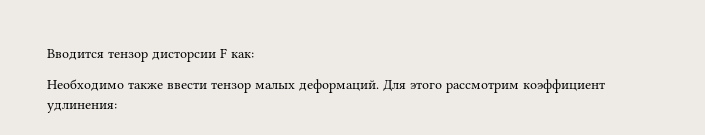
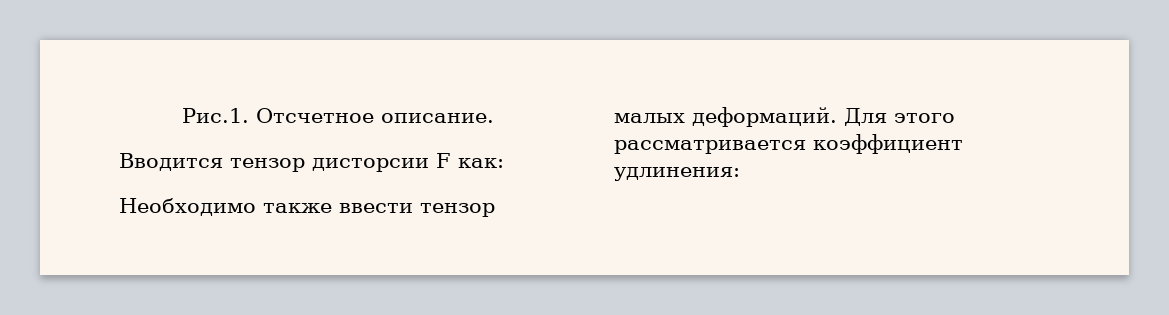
+ Рис.1. Отсчетное описание.
- Для этого рассмотрим коэффициент удлинения:
+ Для этого рассматривается коэффициент удлинения:

